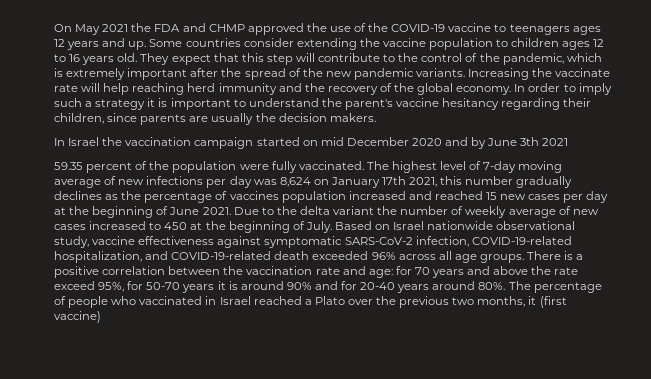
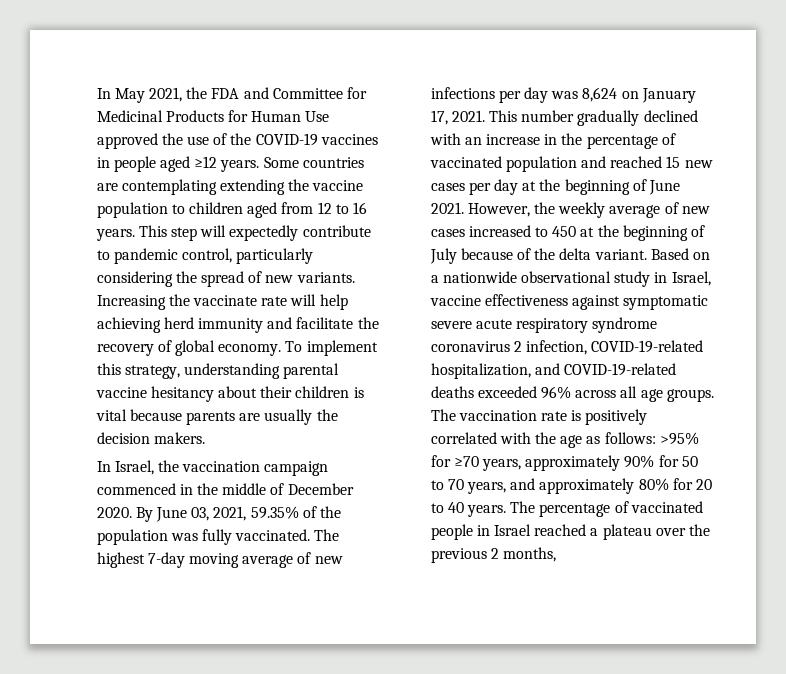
- On May 2021 the FDA and CHMP approved the use of the COVID-19 vaccine to teenagers ages 12 years and up. Some countries consider extending the vaccine population to children ages 12 to 16 years old. They expect that this step will contribute to the control of the pandemic, which is extremely important after the spread of the new pandemic variants.
+ In May 2021, the FDA and Committee for Medicinal Products for Human Use approved the use of the COVID-19 vaccines in people aged ≥12 years. Some countries are contemplating extending the vaccine population to children aged from 12 to 16 years. This step will expectedly contribute to pandemic control, particularly considering the spread of new variants.
- Increasing the vaccinate rate will help reaching herd immunity and the recovery of the global economy.
+ Increasing the vaccinate rate will help achieving herd immunity and facilitate the recovery of global economy.
- In order to imply such a strategy it is important to understand the parent's vaccine hesitancy regarding their children, since parents are usually the decision makers.
+ To implement this strategy, understanding parental vaccine hesitancy about their children is vital because parents are usually the decision makers.
- In Israel the vaccination campaign started on mid December 2020 and by June 3th 2021
- 59.35 percent of the population were fully vaccinated.
+ In Israel, the vaccination campaign commenced in the middle of December 2020. By June 03, 2021, 59.35% of the population was fully vaccinated.
- The highest level of 7-day moving average of new infections per day was 8,624 on January 17th 2021, this number gradually declines as the percentage of vaccines population increased and reached 15 new cases per day at the beginning of June 2021.
+ The highest 7-day moving average of new infections per day was 8,624 on January 17, 2021. This number gradually declined with an increase in the percentage of vaccinated population and reached 15 new cases per day at the beginning of June 2021.
- Due to the delta variant the number of weekly average of new cases increased to 450 at the beginning of July.
+ However, the weekly average of new cases increased to 450 at the beginning of July because of the delta variant.
- Based on Israel nationwide observational study, vaccine effectiveness against symptomatic SARS-CoV-2 infection, COVID-19-related hospitalization, and COVID-19-related death exceeded 96% across all age groups.
+ Based on a nationwide observational study in Israel, vaccine effectiveness against symptomatic severe acute respiratory syndrome coronavirus 2 infection, COVID-19-related hospitalization, and COVID-19-related deaths exceeded 96% across all age groups.
- There is a positive correlation between the vaccination rate and age: for 70 years and above the rate exceed 95%, for 50-70 years it is around 90% and for 20-40 years around 80%. The percentage of people who vaccinated in Israel reached a Plato over the previous two months, it (first vaccine)
+ The vaccination rate is positively correlated with the age as follows: >95% for ≥70 years, approximately 90% for 50 to 70 years, and approximately 80% for 20 to 40 years. The percentage of vaccinated people in Israel reached a plateau over the previous 2 months,

